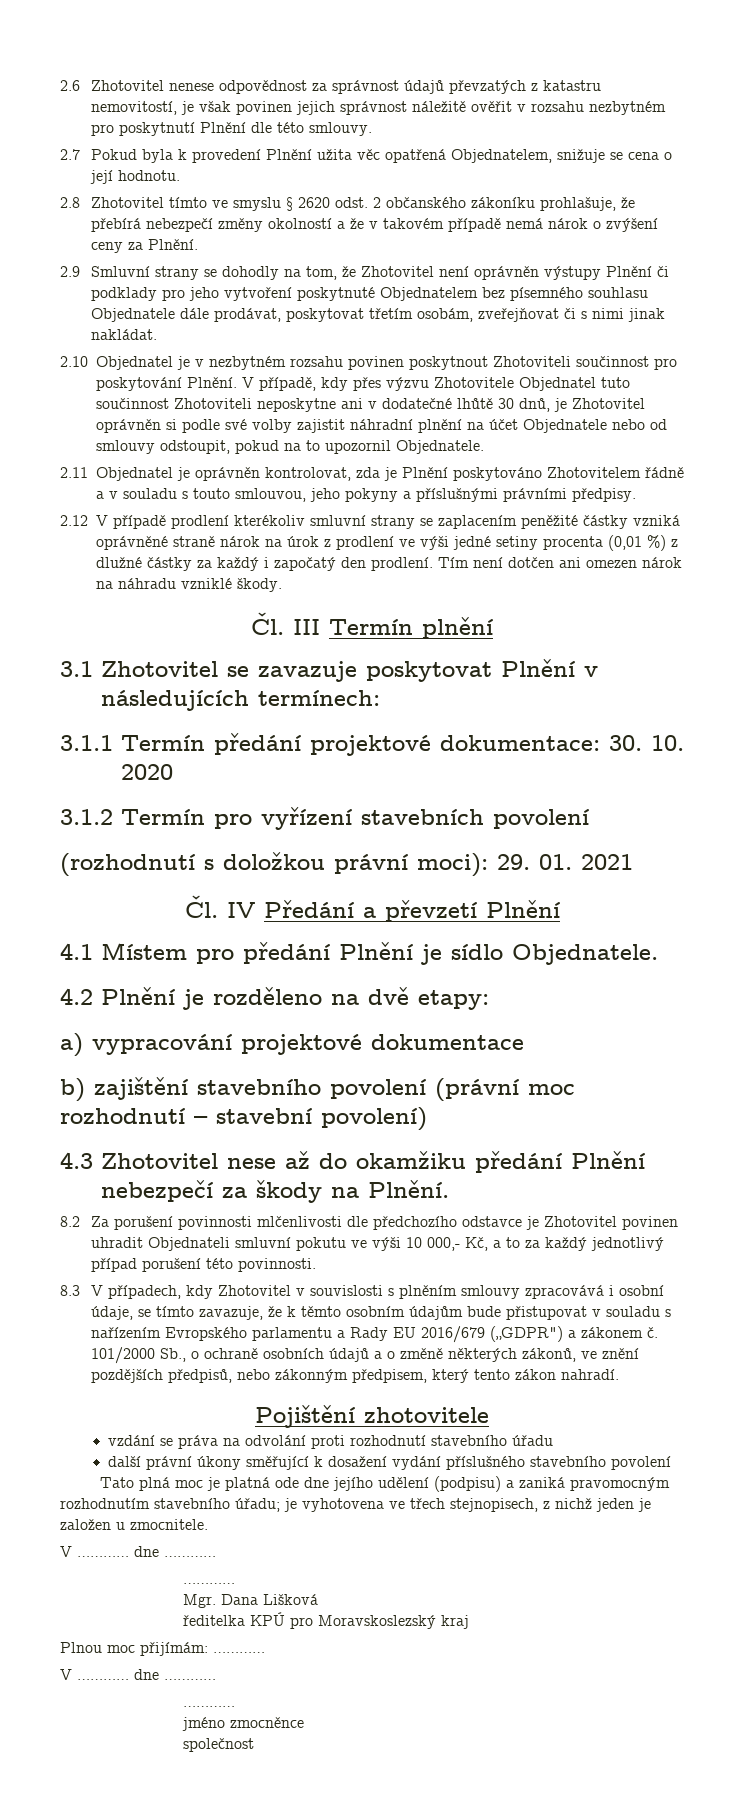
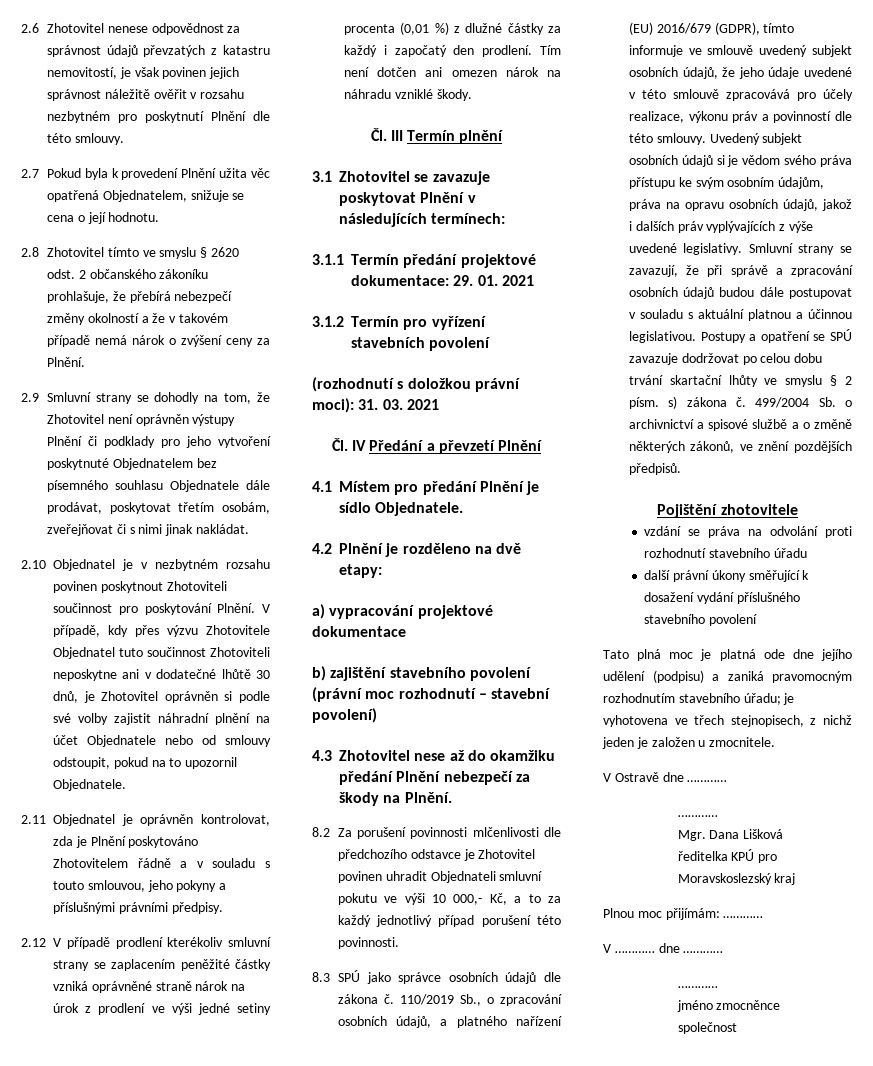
- 3.1.1 Termín předání projektové dokumentace: 30. 10. 2020
+ 3.1.1 Termín předání projektové dokumentace: 29. 01. 2021
- (rozhodnutí s doložkou právní moci): 29. 01. 2021
+ (rozhodnutí s doložkou právní moci): 31. 03. 2021
- 8.3 V případech, kdy Zhotovitel v souvislosti s plněním smlouvy zpracovává i osobní údaje, se tímto zavazuje, že k těmto osobním údajům bude přistupovat v souladu s nařízením Evropského parlamentu a Rady EU 2016/679 („GDPR") a zákonem č. 101/2000 Sb., o ochraně osobních údajů a o změně některých zákonů, ve znění pozdějších předpisů, nebo zákonným předpisem, který tento zákon nahradí.
+ 8.3 SPÚ jako správce osobních údajů dle zákona č. 110/2019 Sb., o zpracování osobních údajů, a platného nařízení (EU) 2016/679 (GDPR), tímto informuje ve smlouvě uvedený subjekt osobních údajů, že jeho údaje uvedené v této smlouvě zpracovává pro účely realizace, výkonu práv a povinností dle této smlouvy. Uvedený subjekt osobních údajů si je vědom svého práva přístupu ke svým osobním údajům, práva na opravu osobních údajů, jakož i dalších práv vyplývajících z výše uvedené legislativy. Smluvní strany se zavazují, že při správě a zpracování osobních údajů budou dále postupovat v souladu s aktuální platnou a účinnou legislativou. Postupy a opatření se SPÚ zavazuje dodržovat po celou dobu trvání skartační lhůty ve smyslu § 2 písm. s) zákona č. 499/2004 Sb. o archivnictví a spisové službě a o změně některých zákonů, ve znění pozdějších předpisů.
  Tato plná moc je platná ode dne jejího udělení (podpisu) a zaniká pravomocným rozhodnutím stavebního úřadu; je vyhotovena ve třech stejnopisech, z nichž jeden je založen u zmocnitele.
- V ………… dne …………
+ V Ostravě dne …………

